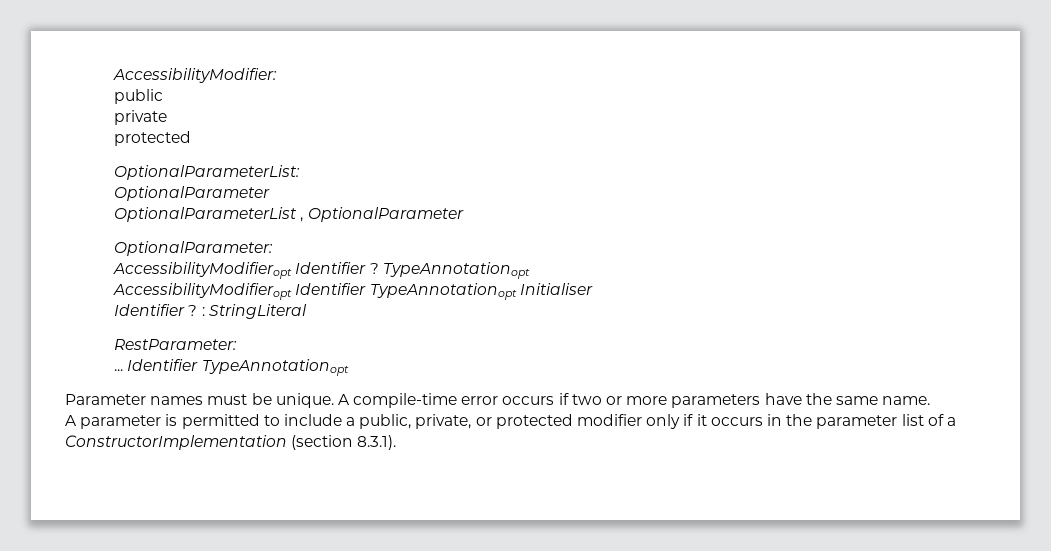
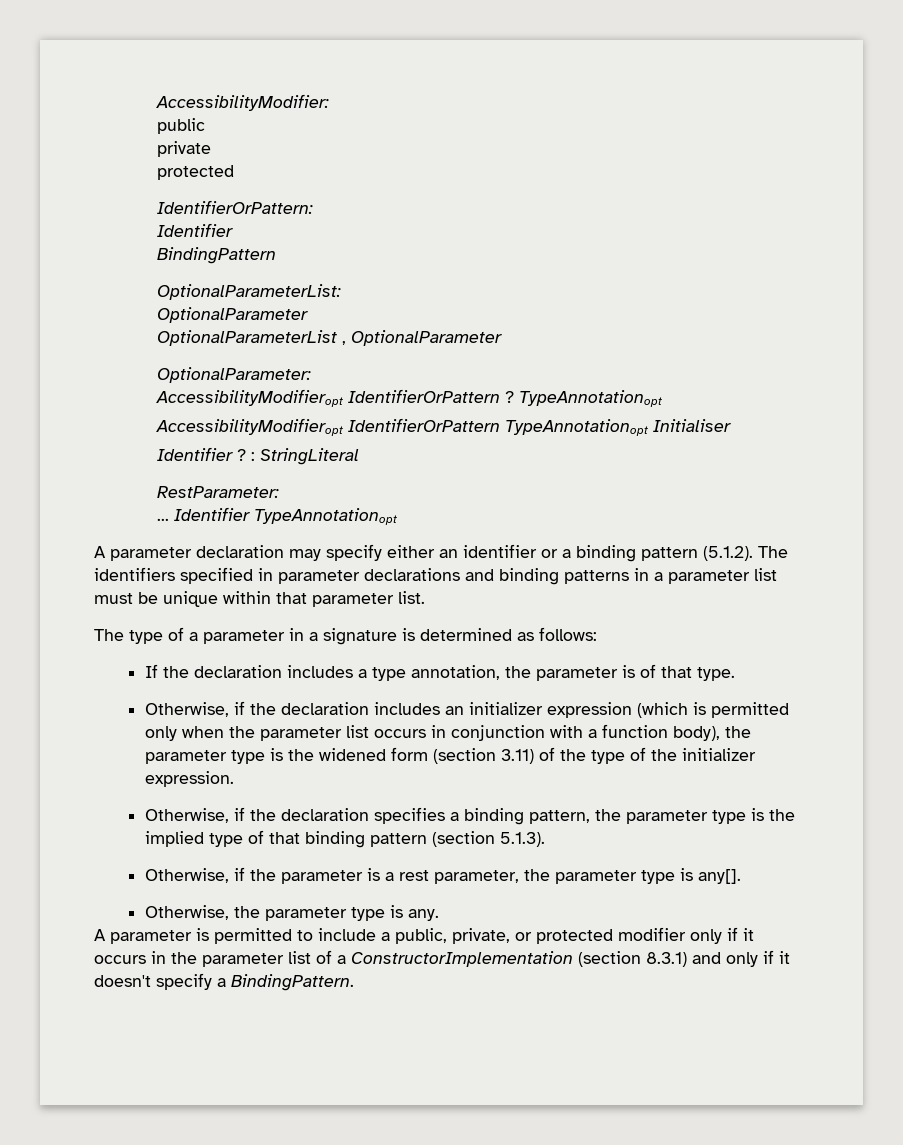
+ IdentifierOrPattern:
+ Identifier
+ BindingPattern
- AccessibilityModifieropt Identifier ?
+ AccessibilityModifieropt IdentifierOrPattern ?
- AccessibilityModifieropt Identifier TypeAnnotationopt Initialiser
+ AccessibilityModifieropt IdentifierOrPattern TypeAnnotationopt Initialiser
- Parameter names must be unique. A compile-time error occurs if two or more parameters have the same name.
+ A parameter declaration may specify either an identifier or a binding pattern (5.1.2). The identifiers specified in parameter declarations and binding patterns in a parameter list must be unique within that parameter list.
+ The type of a parameter in a signature is determined as follows:
+ If the declaration includes a type annotation, the parameter is of that type.
+ Otherwise, if the declaration includes an initializer expression (which is permitted only when the parameter list occurs in conjunction with a function body), the parameter type is the widened form (section 3.11) of the type of the initializer expression.
+ Otherwise, if the declaration specifies a binding pattern, the parameter type is the implied type of that binding pattern (section 5.1.3).
+ Otherwise, if the parameter is a rest parameter, the parameter type is any[].
+ Otherwise, the parameter type is any.
- A parameter is permitted to include a public, private, or protected modifier only if it occurs in the parameter list of a ConstructorImplementation (section 8.3.1).
+ A parameter is permitted to include a public, private, or protected modifier only if it occurs in the parameter list of a ConstructorImplementation (section 8.3.1) and only if it doesn't specify a BindingPattern.

